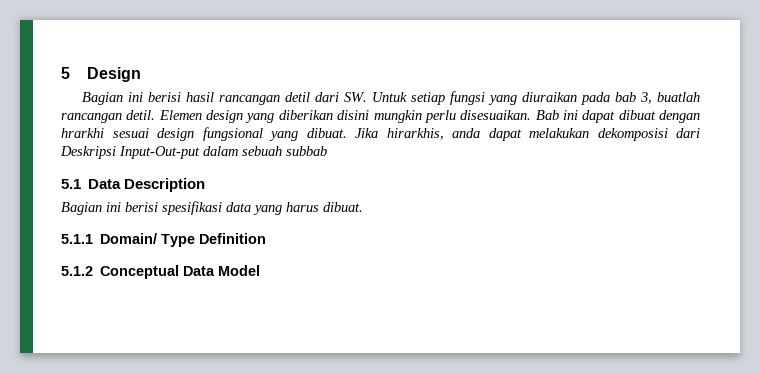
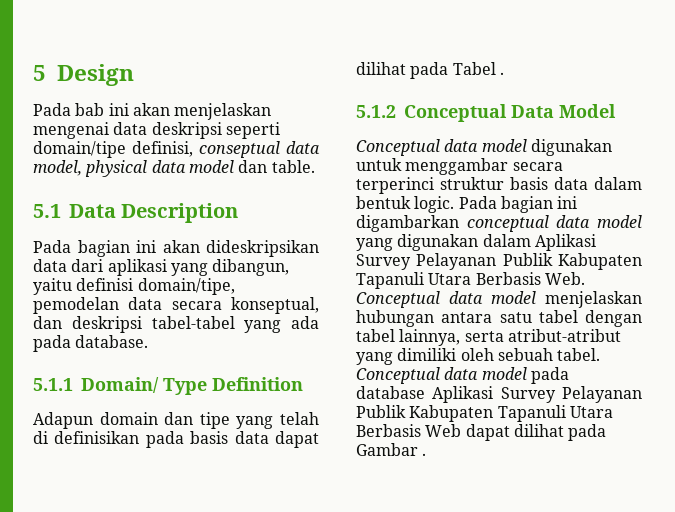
- Bagian ini berisi hasil rancangan detil dari SW. Untuk setiap fungsi yang diuraikan pada bab 3, buatlah rancangan detil. Elemen design yang diberikan disini mungkin perlu disesuaikan. Bab ini dapat dibuat dengan hrarkhi sesuai design fungsional yang dibuat. Jika hirarkhis, anda dapat melakukan dekomposisi dari Deskripsi Input-Out-put dalam sebuah subbab
+ Pada bab ini akan menjelaskan mengenai data deskripsi seperti domain/tipe definisi, conseptual data model, physical data model dan table.
  5.1 Data Description
- Bagian ini berisi spesifikasi data yang harus dibuat.
+ Pada bagian ini akan dideskripsikan data dari aplikasi yang dibangun, yaitu definisi domain/tipe, pemodelan data secara konseptual, dan deskripsi tabel-tabel yang ada pada database.
  5.1.1 Domain/ Type Definition
+ Adapun domain dan tipe yang telah di definisikan pada basis data dapat dilihat pada Tabel .
  5.1.2 Conceptual Data Model
+ Conceptual data model digunakan untuk menggambar secara terperinci struktur basis data dalam bentuk logic. Pada bagian ini digambarkan conceptual data model yang digunakan dalam Aplikasi Survey Pelayanan Publik Kabupaten Tapanuli Utara Berbasis Web. Conceptual data model menjelaskan hubungan antara satu tabel dengan tabel lainnya, serta atribut-atribut yang dimiliki oleh sebuah tabel. Conceptual data model pada database Aplikasi Survey Pelayanan Publik Kabupaten Tapanuli Utara Berbasis Web dapat dilihat pada Gambar .

